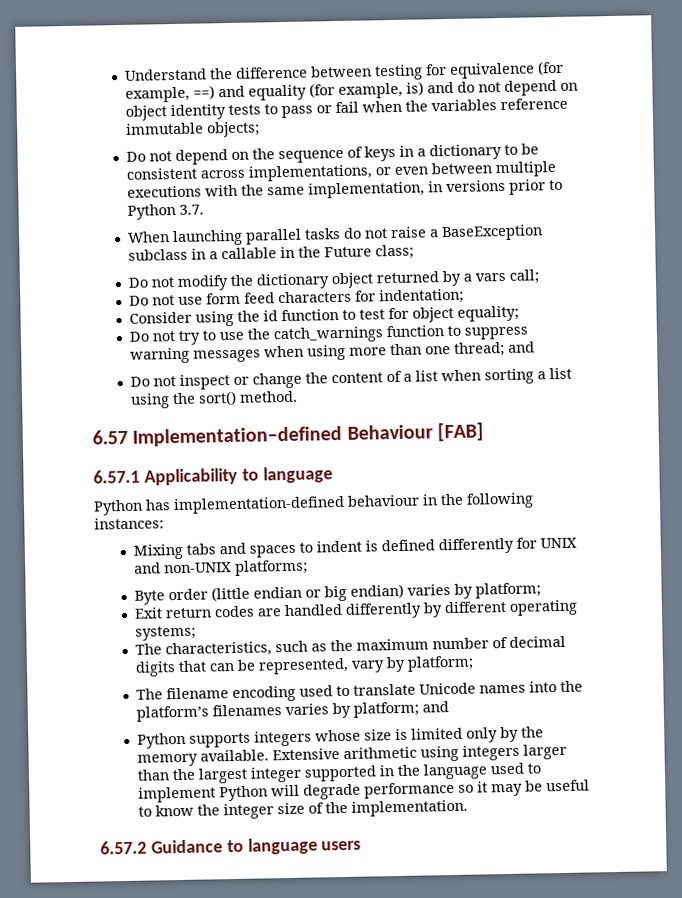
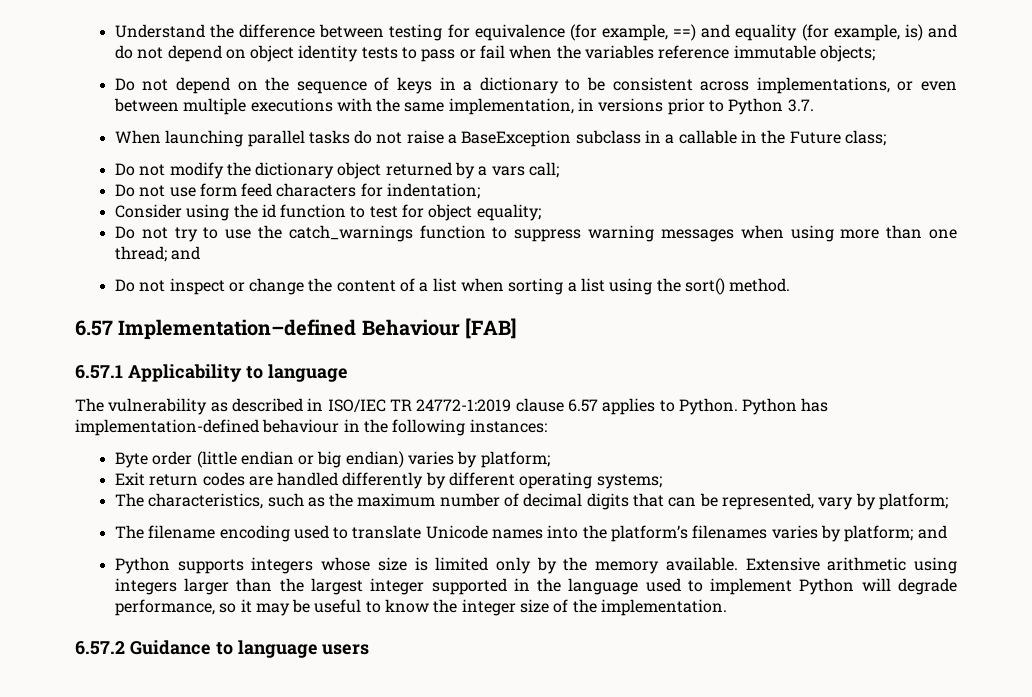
+ The vulnerability as described in ISO/IEC TR 24772-1:2019 clause 6.57 applies to Python.
- Mixing tabs and spaces to indent is defined differently for UNIX and non-UNIX platforms;
- Extensive arithmetic using integers larger than the largest integer supported in the language used to implement Python will degrade performance so it may be useful to know the integer size of the implementation.
+ Extensive arithmetic using integers larger than the largest integer supported in the language used to implement Python will degrade performance, so it may be useful to know the integer size of the implementation.

